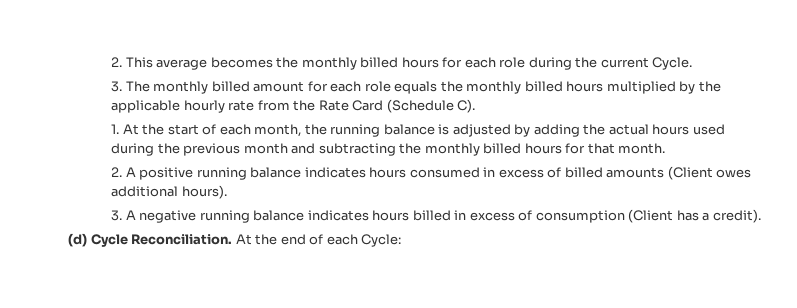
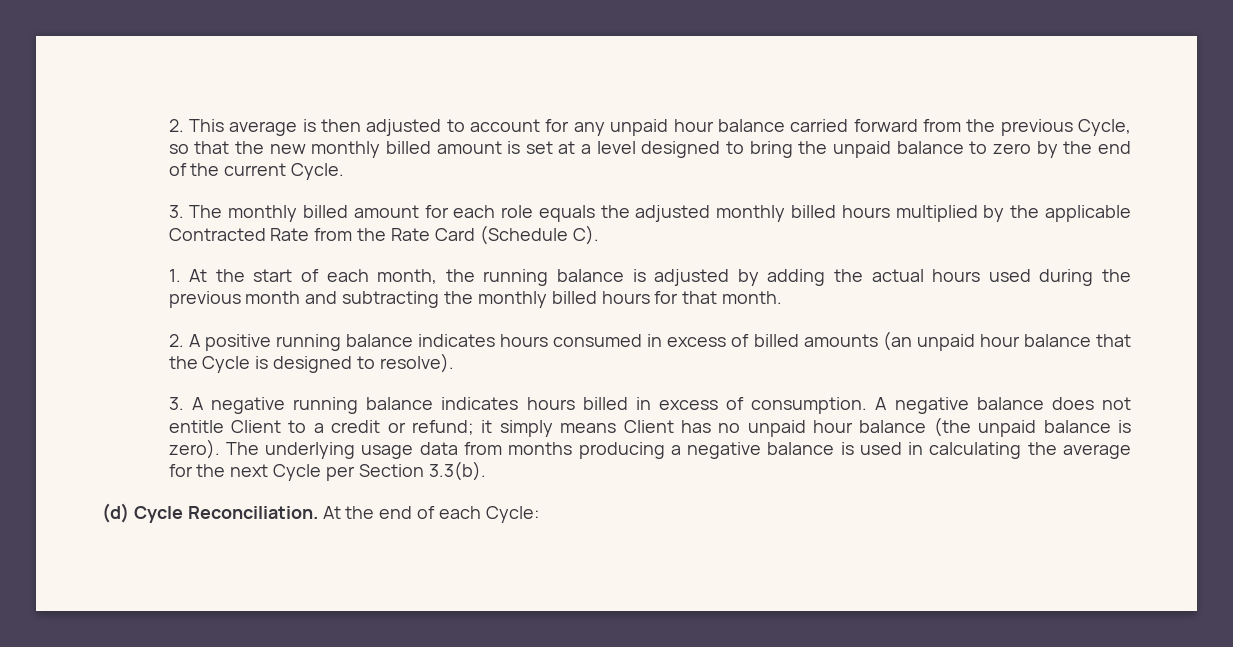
- 2. This average becomes the monthly billed hours for each role during the current Cycle.
+ 2. This average is then adjusted to account for any unpaid hour balance carried forward from the previous Cycle, so that the new monthly billed amount is set at a level designed to bring the unpaid balance to zero by the end of the current Cycle.
- 3. The monthly billed amount for each role equals the monthly billed hours multiplied by the applicable hourly rate from the Rate Card (Schedule C).
+ 3. The monthly billed amount for each role equals the adjusted monthly billed hours multiplied by the applicable Contracted Rate from the Rate Card (Schedule C).
- 2. A positive running balance indicates hours consumed in excess of billed amounts (Client owes additional hours).
+ 2. A positive running balance indicates hours consumed in excess of billed amounts (an unpaid hour balance that the Cycle is designed to resolve).
- 3. A negative running balance indicates hours billed in excess of consumption (Client has a credit).
+ 3. A negative running balance indicates hours billed in excess of consumption. A negative balance does not entitle Client to a credit or refund; it simply means Client has no unpaid hour balance (the unpaid balance is zero). The underlying usage data from months producing a negative balance is used in calculating the average for the next Cycle per Section 3.3(b).

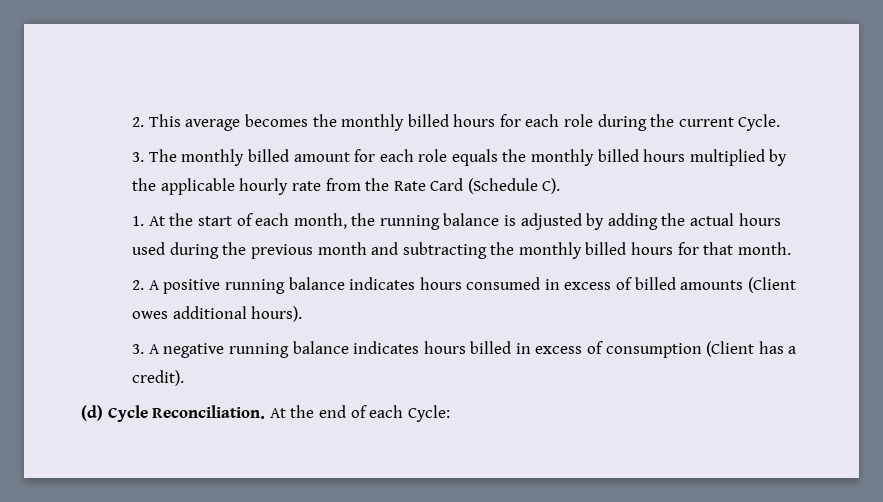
- 2. This average is then adjusted to account for any unpaid hour balance carried forward from the previous Cycle, so that the new monthly billed amount is set at a level designed to bring the unpaid balance to zero by the end of the current Cycle.
+ 2. This average becomes the monthly billed hours for each role during the current Cycle.
- 3. The monthly billed amount for each role equals the adjusted monthly billed hours multiplied by the applicable Contracted Rate from the Rate Card (Schedule C).
+ 3. The monthly billed amount for each role equals the monthly billed hours multiplied by the applicable hourly rate from the Rate Card (Schedule C).
- 2. A positive running balance indicates hours consumed in excess of billed amounts (an unpaid hour balance that the Cycle is designed to resolve).
+ 2. A positive running balance indicates hours consumed in excess of billed amounts (Client owes additional hours).
- 3. A negative running balance indicates hours billed in excess of consumption. A negative balance does not entitle Client to a credit or refund; it simply means Client has no unpaid hour balance (the unpaid balance is zero). The underlying usage data from months producing a negative balance is used in calculating the average for the next Cycle per Section 3.3(b).
+ 3. A negative running balance indicates hours billed in excess of consumption (Client has a credit).

